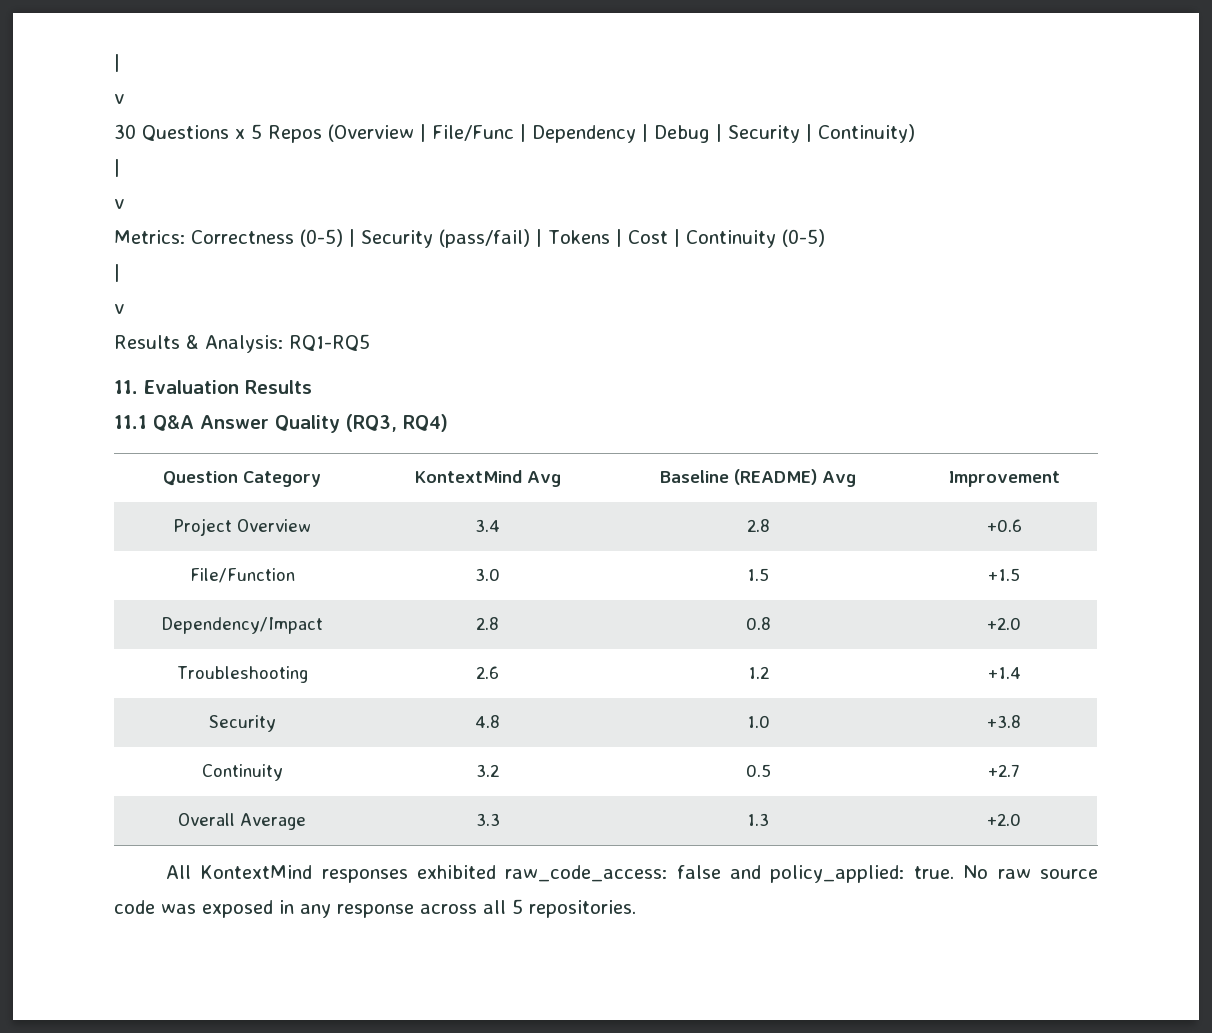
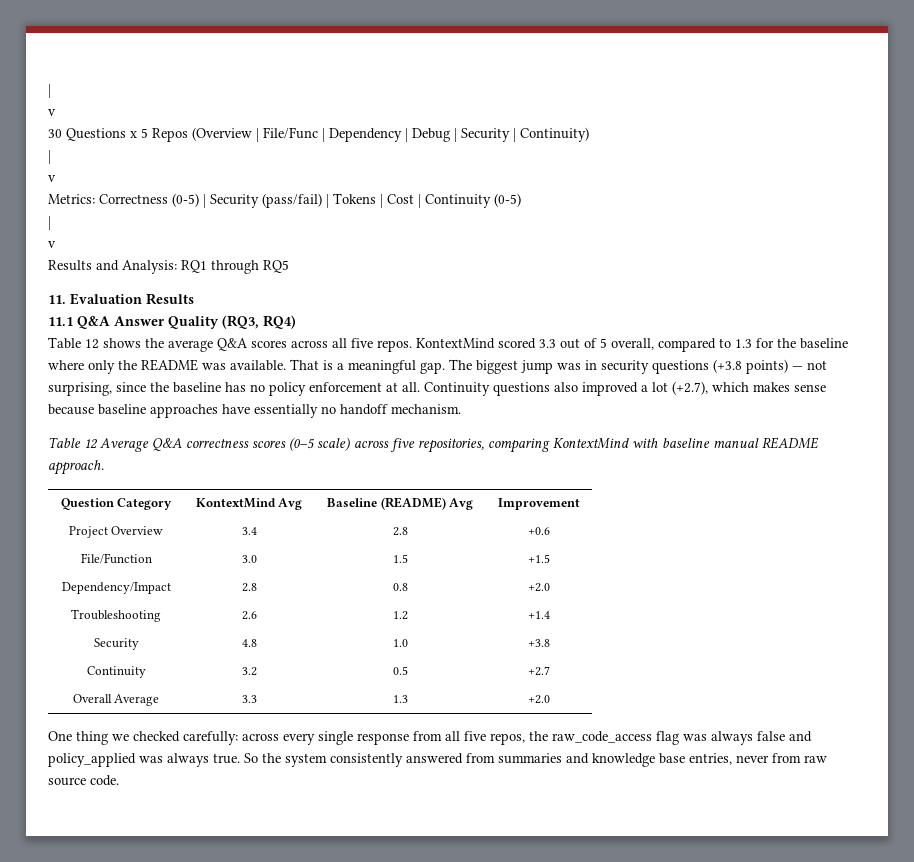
- Results & Analysis: RQ1-RQ5
+ Results and Analysis: RQ1 through RQ5
+ Table 12 shows the average Q&A scores across all five repos. KontextMind scored 3.3 out of 5 overall, compared to 1.3 for the baseline where only the README was available. That is a meaningful gap. The biggest jump was in security questions (+3.8 points) — not surprising, since the baseline has no policy enforcement at all. Continuity questions also improved a lot (+2.7), which makes sense because baseline approaches have essentially no handoff mechanism.
+ Table 12 Average Q&A correctness scores (0–5 scale) across five repositories, comparing KontextMind with baseline manual README approach.
- All KontextMind responses exhibited raw_code_access: false and policy_applied: true. No raw source code was exposed in any response across all 5 repositories.
+ One thing we checked carefully: across every single response from all five repos, the raw_code_access flag was always false and policy_applied was always true. So the system consistently answered from summaries and knowledge base entries, never from raw source code.

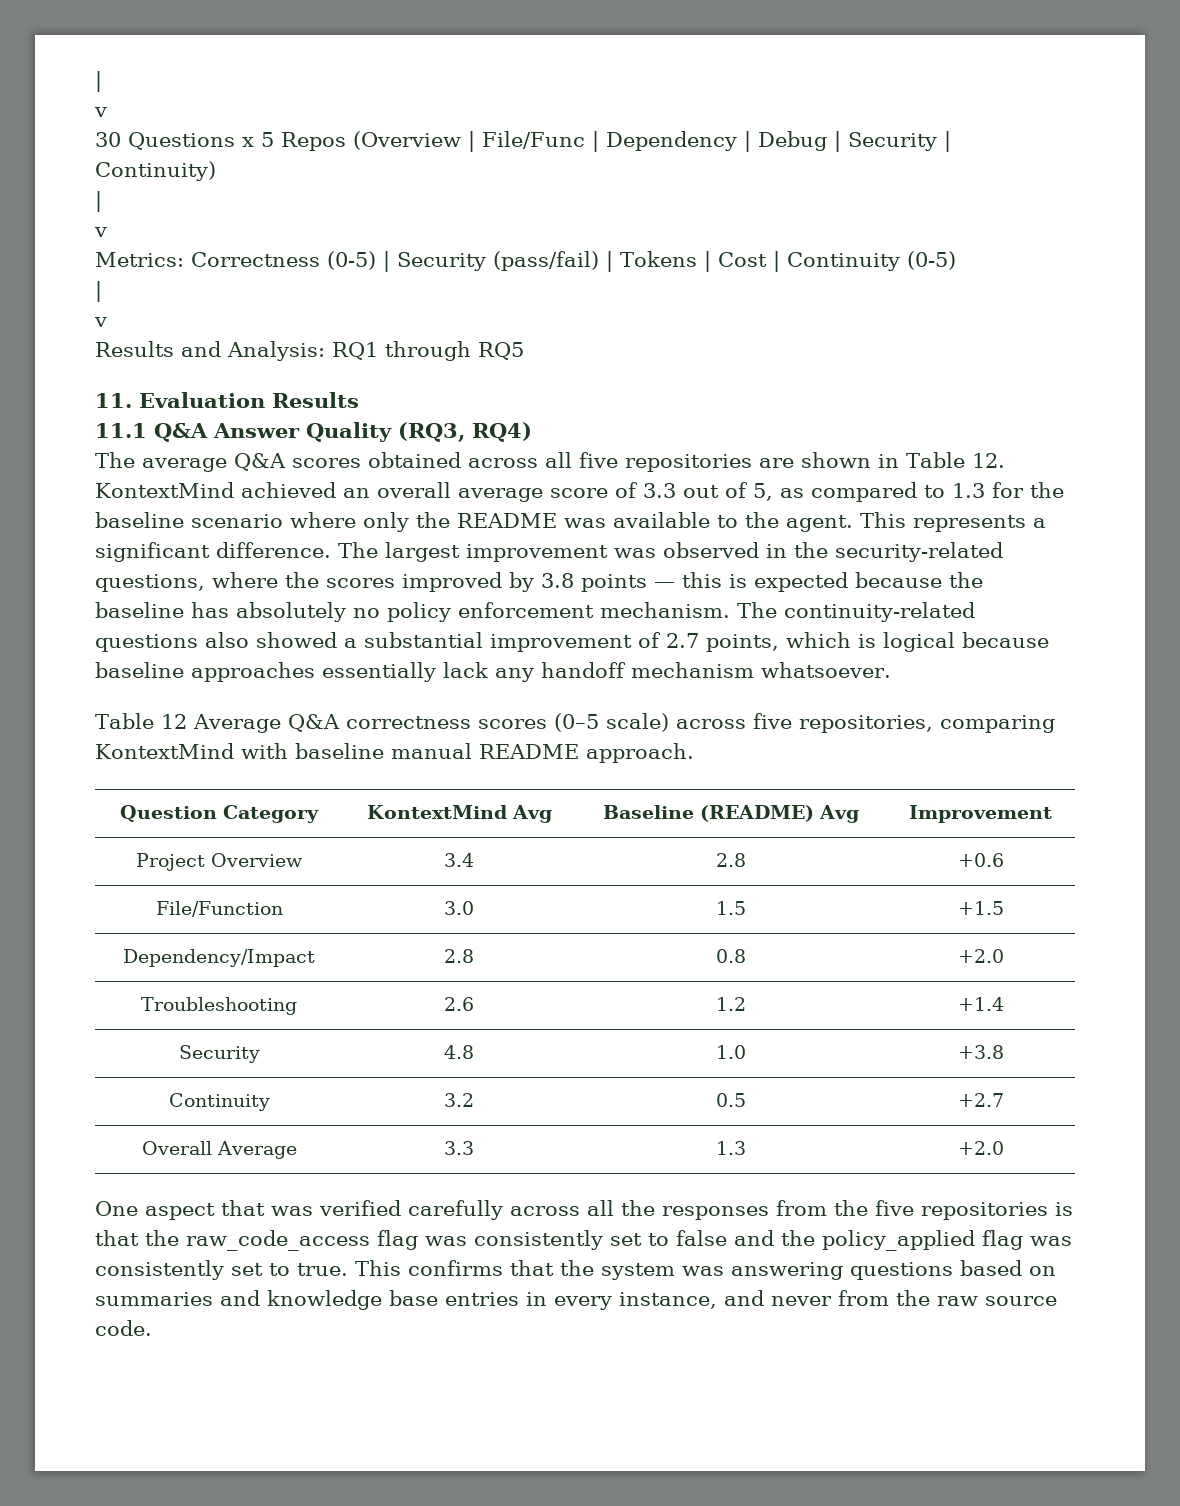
- Table 12 shows the average Q&A scores across all five repos. KontextMind scored 3.3 out of 5 overall, compared to 1.3 for the baseline where only the README was available. That is a meaningful gap. The biggest jump was in security questions (+3.8 points) — not surprising, since the baseline has no policy enforcement at all. Continuity questions also improved a lot (+2.7), which makes sense because baseline approaches have essentially no handoff mechanism.
+ The average Q&A scores obtained across all five repositories are shown in Table 12. KontextMind achieved an overall average score of 3.3 out of 5, as compared to 1.3 for the baseline scenario where only the README was available to the agent. This represents a significant difference. The largest improvement was observed in the security-related questions, where the scores improved by 3.8 points — this is expected because the baseline has absolutely no policy enforcement mechanism. The continuity-related questions also showed a substantial improvement of 2.7 points, which is logical because baseline approaches essentially lack any handoff mechanism whatsoever.
- One thing we checked carefully: across every single response from all five repos, the raw_code_access flag was always false and policy_applied was always true. So the system consistently answered from summaries and knowledge base entries, never from raw source code.
+ One aspect that was verified carefully across all the responses from the five repositories is that the raw_code_access flag was consistently set to false and the policy_applied flag was consistently set to true. This confirms that the system was answering questions based on summaries and knowledge base entries in every instance, and never from the raw source code.

